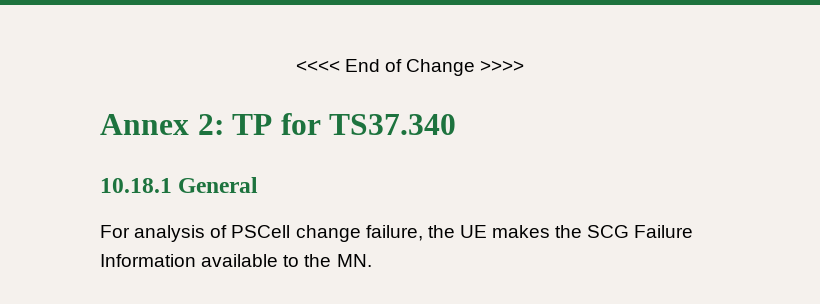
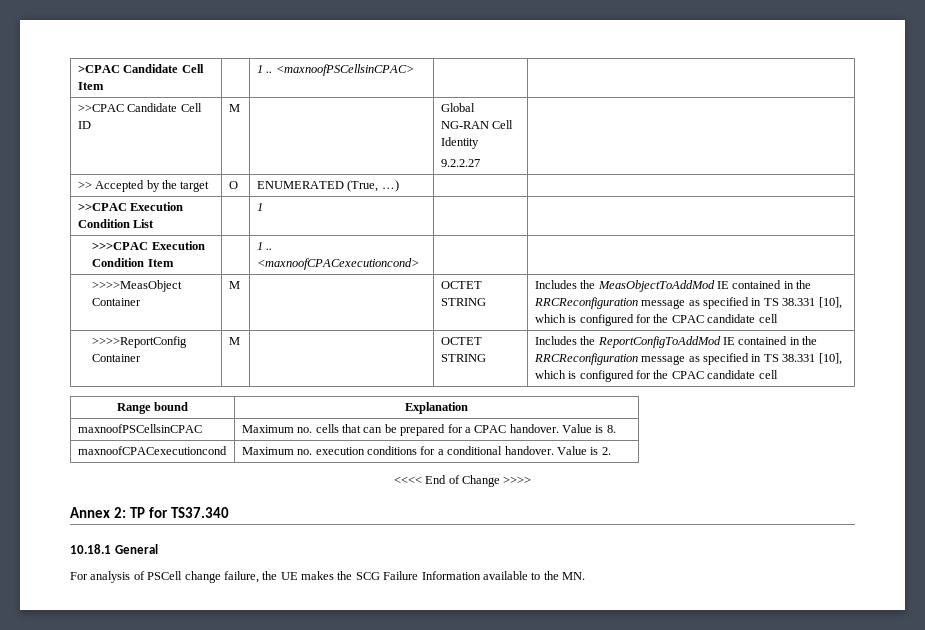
+ >CPAC Candidate Cell Item | | 1 .. <maxnoofPSCellsinCPAC> | |
+ >>CPAC Candidate Cell ID | M | | Global NG-RAN Cell Identity
+ 9.2.2.27 |
+ >> Accepted by the target | O | ENUMERATED (True, …) | |
+ >>CPAC Execution Condition List | | 1 | |
+ >>>CPAC Execution Condition Item | | 1 .. <maxnoofCPACexecutioncond> | |
+ >>>>MeasObject Container | M | | OCTET STRING | Includes the MeasObjectToAddMod IE contained in the RRCReconfiguration message as specified in TS 38.331 [10], which is configured for the CPAC candidate cell
+ >>>>ReportConfig Container | M | | OCTET STRING | Includes the ReportConfigToAddMod IE contained in the RRCReconfiguration message as specified in TS 38.331 [10], which is configured for the CPAC candidate cell
+ Range bound | Explanation
+ maxnoofPSCellsinCPAC | Maximum no. cells that can be prepared for a CPAC handover. Value is 8.
+ maxnoofCPACexecutioncond | Maximum no. execution conditions for a conditional handover. Value is 2.

